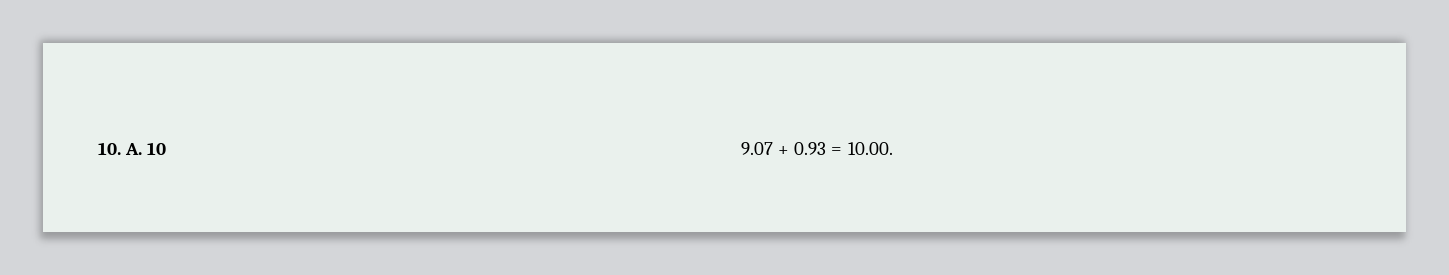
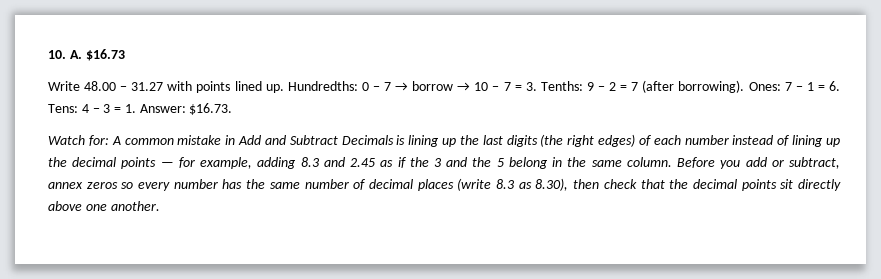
- 10. A. 10
- 9.07 + 0.93 = 10.00.
+ 10. A. $16.73
+ Write 48.00 − 31.27 with points lined up. Hundredths: 0 − 7 → borrow → 10 − 7 = 3. Tenths: 9 − 2 = 7 (after borrowing). Ones: 7 − 1 = 6. Tens: 4 − 3 = 1. Answer: $16.73.
+ Watch for: A common mistake in Add and Subtract Decimals is lining up the last digits (the right edges) of each number instead of lining up the decimal points — for example, adding 8.3 and 2.45 as if the 3 and the 5 belong in the same column. Before you add or subtract, annex zeros so every number has the same number of decimal places (write 8.3 as 8.30), then check that the decimal points sit directly above one another.

